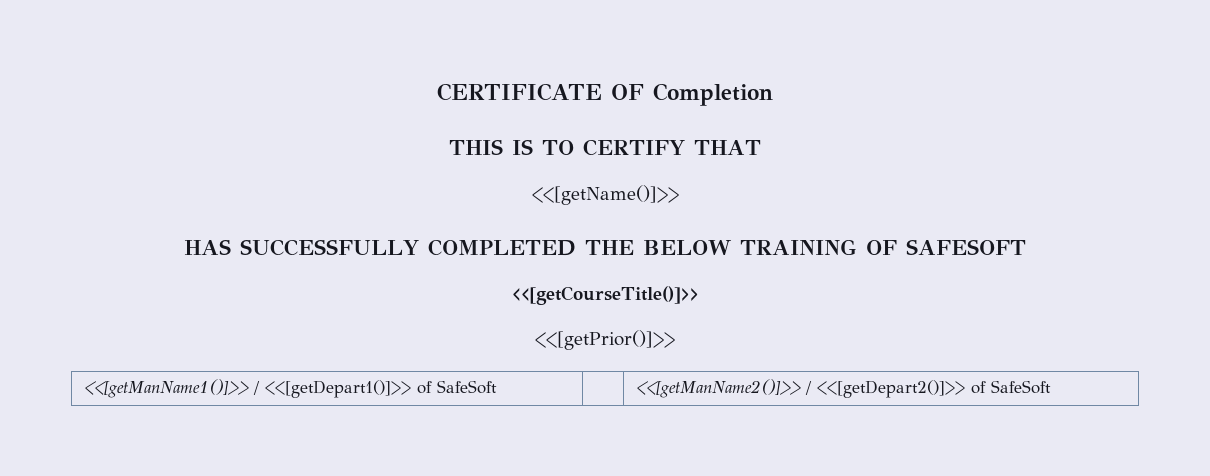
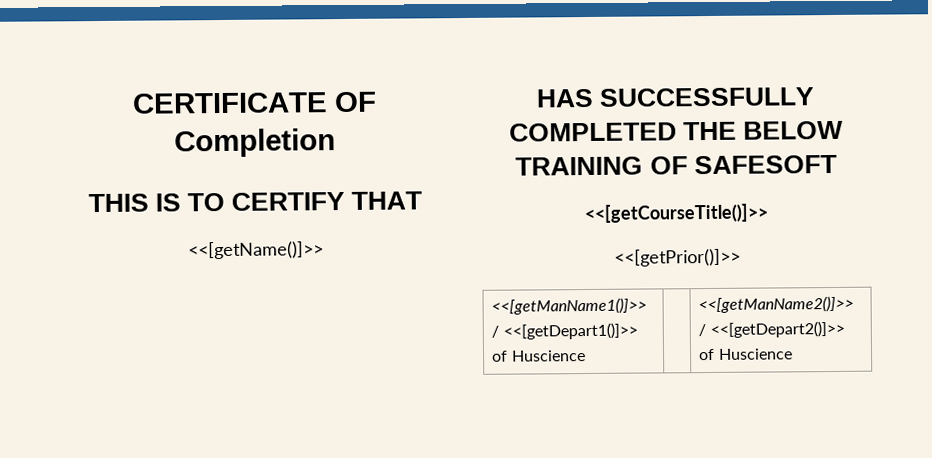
- <<[getManName1()]>> / <<[getDepart1()]>> of SafeSoft | | <<[getManName2()]>> / <<[getDepart2()]>> of SafeSoft
+ <<[getManName1()]>> / <<[getDepart1()]>> of Huscience | | <<[getManName2()]>> / <<[getDepart2()]>> of Huscience

